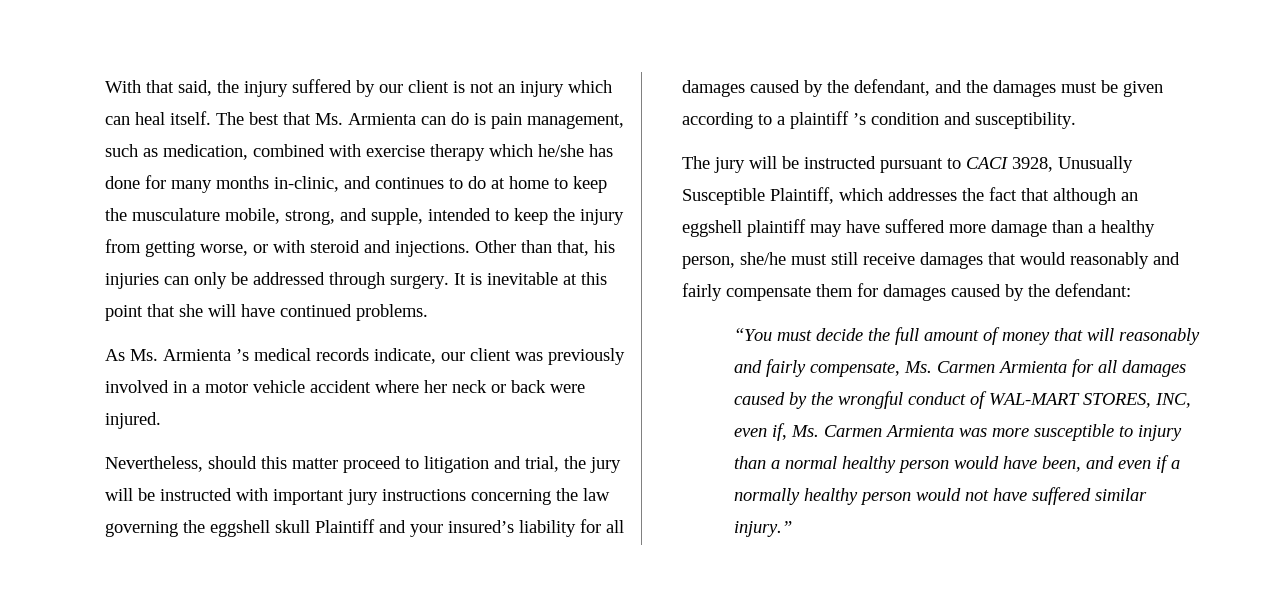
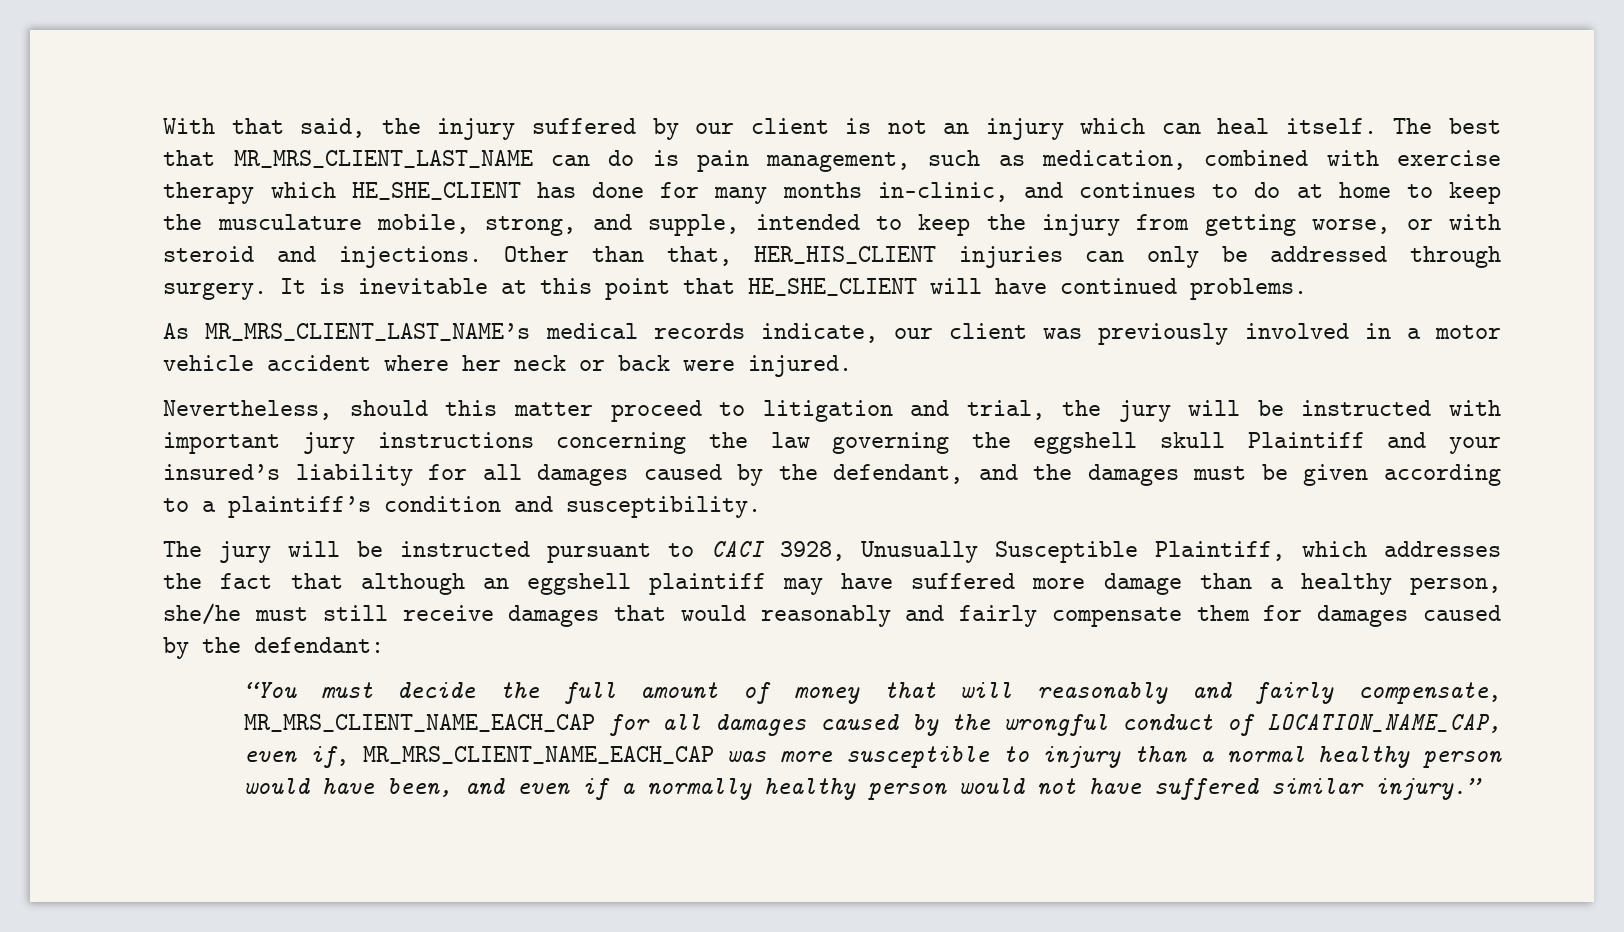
- The best that Ms. Armienta can do is pain management, such as medication, combined with exercise therapy which he/she has done for many months in-clinic, and continues to do at home to keep the musculature mobile, strong, and supple, intended to keep the injury from getting worse, or with steroid and injections.
+ The best that MR_MRS_CLIENT_LAST_NAME can do is pain management, such as medication, combined with exercise therapy which HE_SHE_CLIENT has done for many months in-clinic, and continues to do at home to keep the musculature mobile, strong, and supple, intended to keep the injury from getting worse, or with steroid and injections.
- Other than that, his injuries can only be addressed through surgery.
+ Other than that, HER_HIS_CLIENT injuries can only be addressed through surgery.
- It is inevitable at this point that she will have continued problems.
+ It is inevitable at this point that HE_SHE_CLIENT will have continued problems.
- As Ms. Armienta ’s medical records indicate, our client was previously involved in a motor vehicle accident where her neck or back were injured.
+ As MR_MRS_CLIENT_LAST_NAME’s medical records indicate, our client was previously involved in a motor vehicle accident where her neck or back were injured.
- Nevertheless, should this matter proceed to litigation and trial, the jury will be instructed with important jury instructions concerning the law governing the eggshell skull Plaintiff and your insured’s liability for all damages caused by the defendant, and the damages must be given according to a plaintiff ’s condition and susceptibility.
+ Nevertheless, should this matter proceed to litigation and trial, the jury will be instructed with important jury instructions concerning the law governing the eggshell skull Plaintiff and your insured’s liability for all damages caused by the defendant, and the damages must be given according to a plaintiff’s condition and susceptibility.
- “You must decide the full amount of money that will reasonably and fairly compensate, Ms. Carmen Armienta for all damages caused by the wrongful conduct of WAL-MART STORES, INC, even if, Ms. Carmen Armienta was more susceptible to injury than a normal healthy person would have been, and even if a normally healthy person would not have suffered similar injury.”
+ “You must decide the full amount of money that will reasonably and fairly compensate, MR_MRS_CLIENT_NAME_EACH_CAP for all damages caused by the wrongful conduct of LOCATION_NAME_CAP, even if, MR_MRS_CLIENT_NAME_EACH_CAP was more susceptible to injury than a normal healthy person would have been, and even if a normally healthy person would not have suffered similar injury.”

